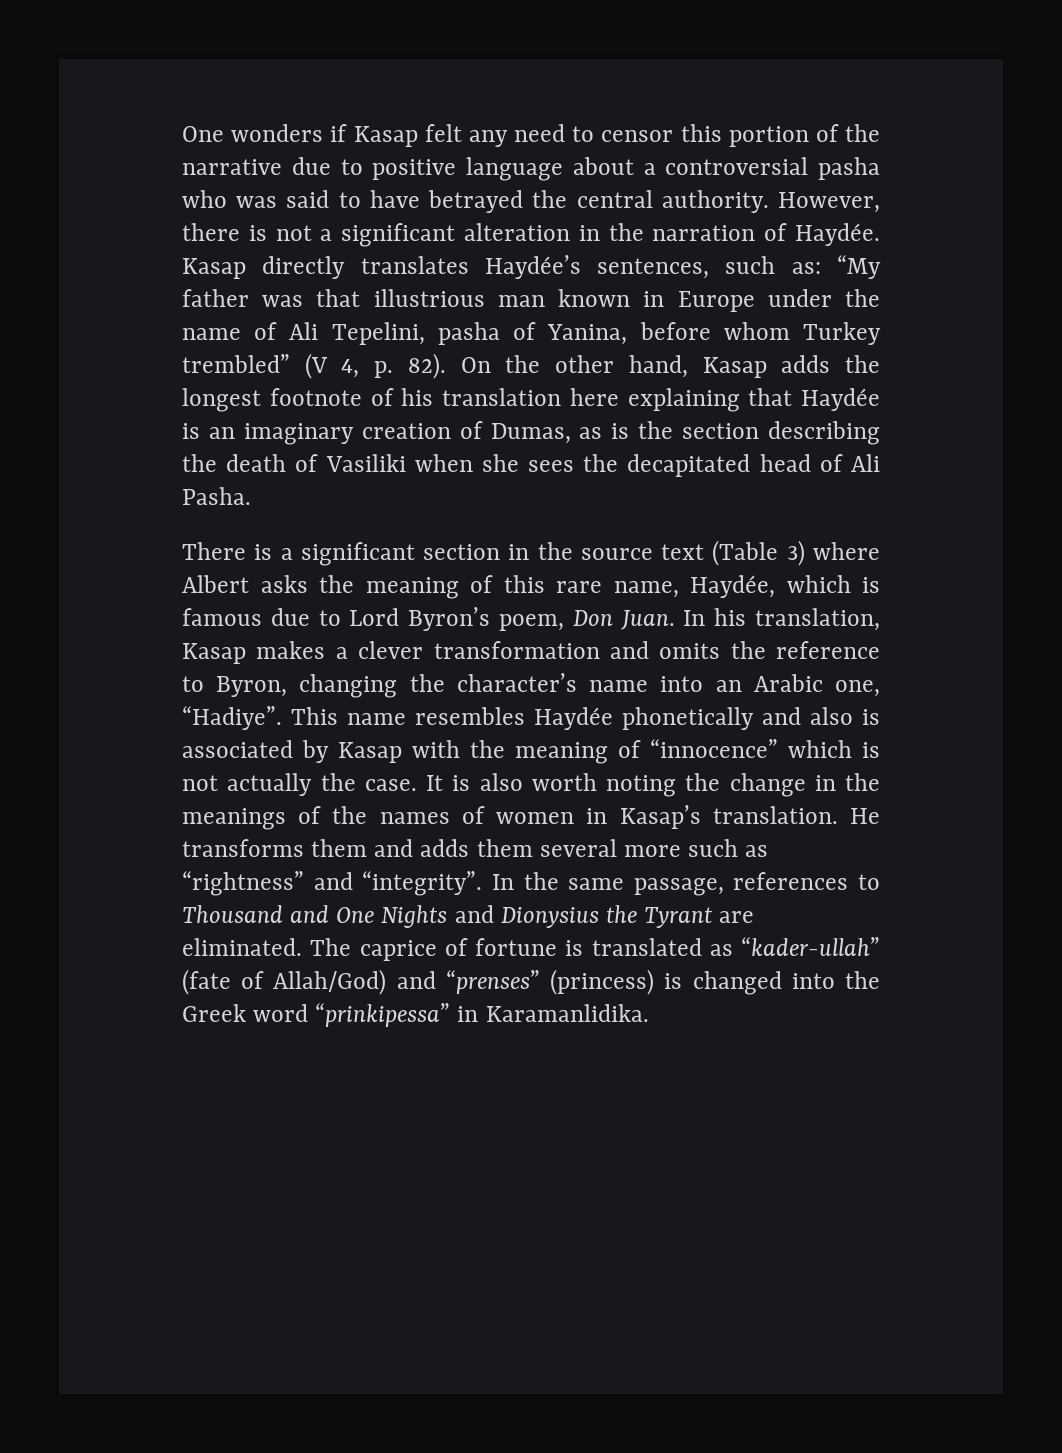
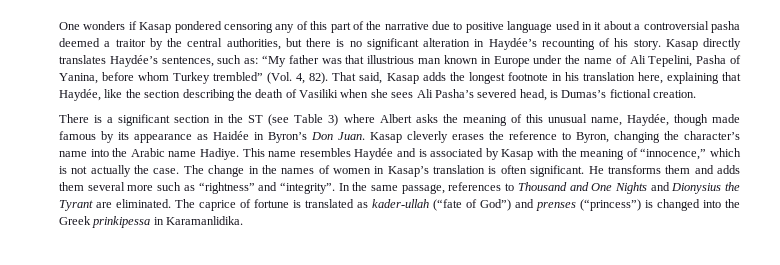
- One wonders if Kasap felt any need to censor this portion of the narrative due to positive language about a controversial pasha who was said to have betrayed the central authority. However, there is not a significant alteration in the narration of Haydée.
+ One wonders if Kasap pondered censoring any of this part of the narrative due to positive language used in it about a controversial pasha deemed a traitor by the central authorities, but there is no significant alteration in Haydée’s recounting of his story.
- Kasap directly translates Haydée’s sentences, such as: “My father was that illustrious man known in Europe under the name of Ali Tepelini, pasha of Yanina, before whom Turkey trembled” (V 4, p. 82). On the other hand, Kasap adds the longest footnote of his translation here explaining that Haydée is an imaginary creation of Dumas, as is the section describing the death of Vasiliki when she sees the decapitated head of Ali Pasha.
+ Kasap directly translates Haydée’s sentences, such as: “My father was that illustrious man known in Europe under the name of Ali Tepelini, Pasha of Yanina, before whom Turkey trembled” (Vol. 4, 82). That said, Kasap adds the longest footnote in his translation here, explaining that Haydée, like the section describing the death of Vasiliki when she sees Ali Pasha’s severed head, is Dumas’s fictional creation.
- There is a significant section in the source text (Table 3) where Albert asks the meaning of this rare name, Haydée, which is famous due to Lord Byron’s poem, Don Juan. In his translation, Kasap makes a clever transformation and omits the reference to Byron, changing the character’s name into an Arabic one, “Hadiye”.
+ There is a significant section in the ST (see Table 3) where Albert asks the meaning of this unusual name, Haydée, though made famous by its appearance as Haidée in Byron’s Don Juan. Kasap cleverly erases the reference to Byron, changing the character’s name into the Arabic name Hadiye.
- This name resembles Haydée phonetically and also is associated by Kasap with the meaning of “innocence” which is not actually the case.
+ This name resembles Haydée and is associated by Kasap with the meaning of “innocence,” which is not actually the case.
- It is also worth noting the change in the meanings of the names of women in Kasap’s translation.
+ The change in the names of women in Kasap’s translation is often significant.
- The caprice of fortune is translated as “kader-ullah” (fate of Allah/God) and “prenses” (princess) is changed into the Greek word “prinkipessa” in Karamanlidika.
+ The caprice of fortune is translated as kader-ullah (“fate of God”) and prenses (“princess”) is changed into the Greek prinkipessa in Karamanlidika.

